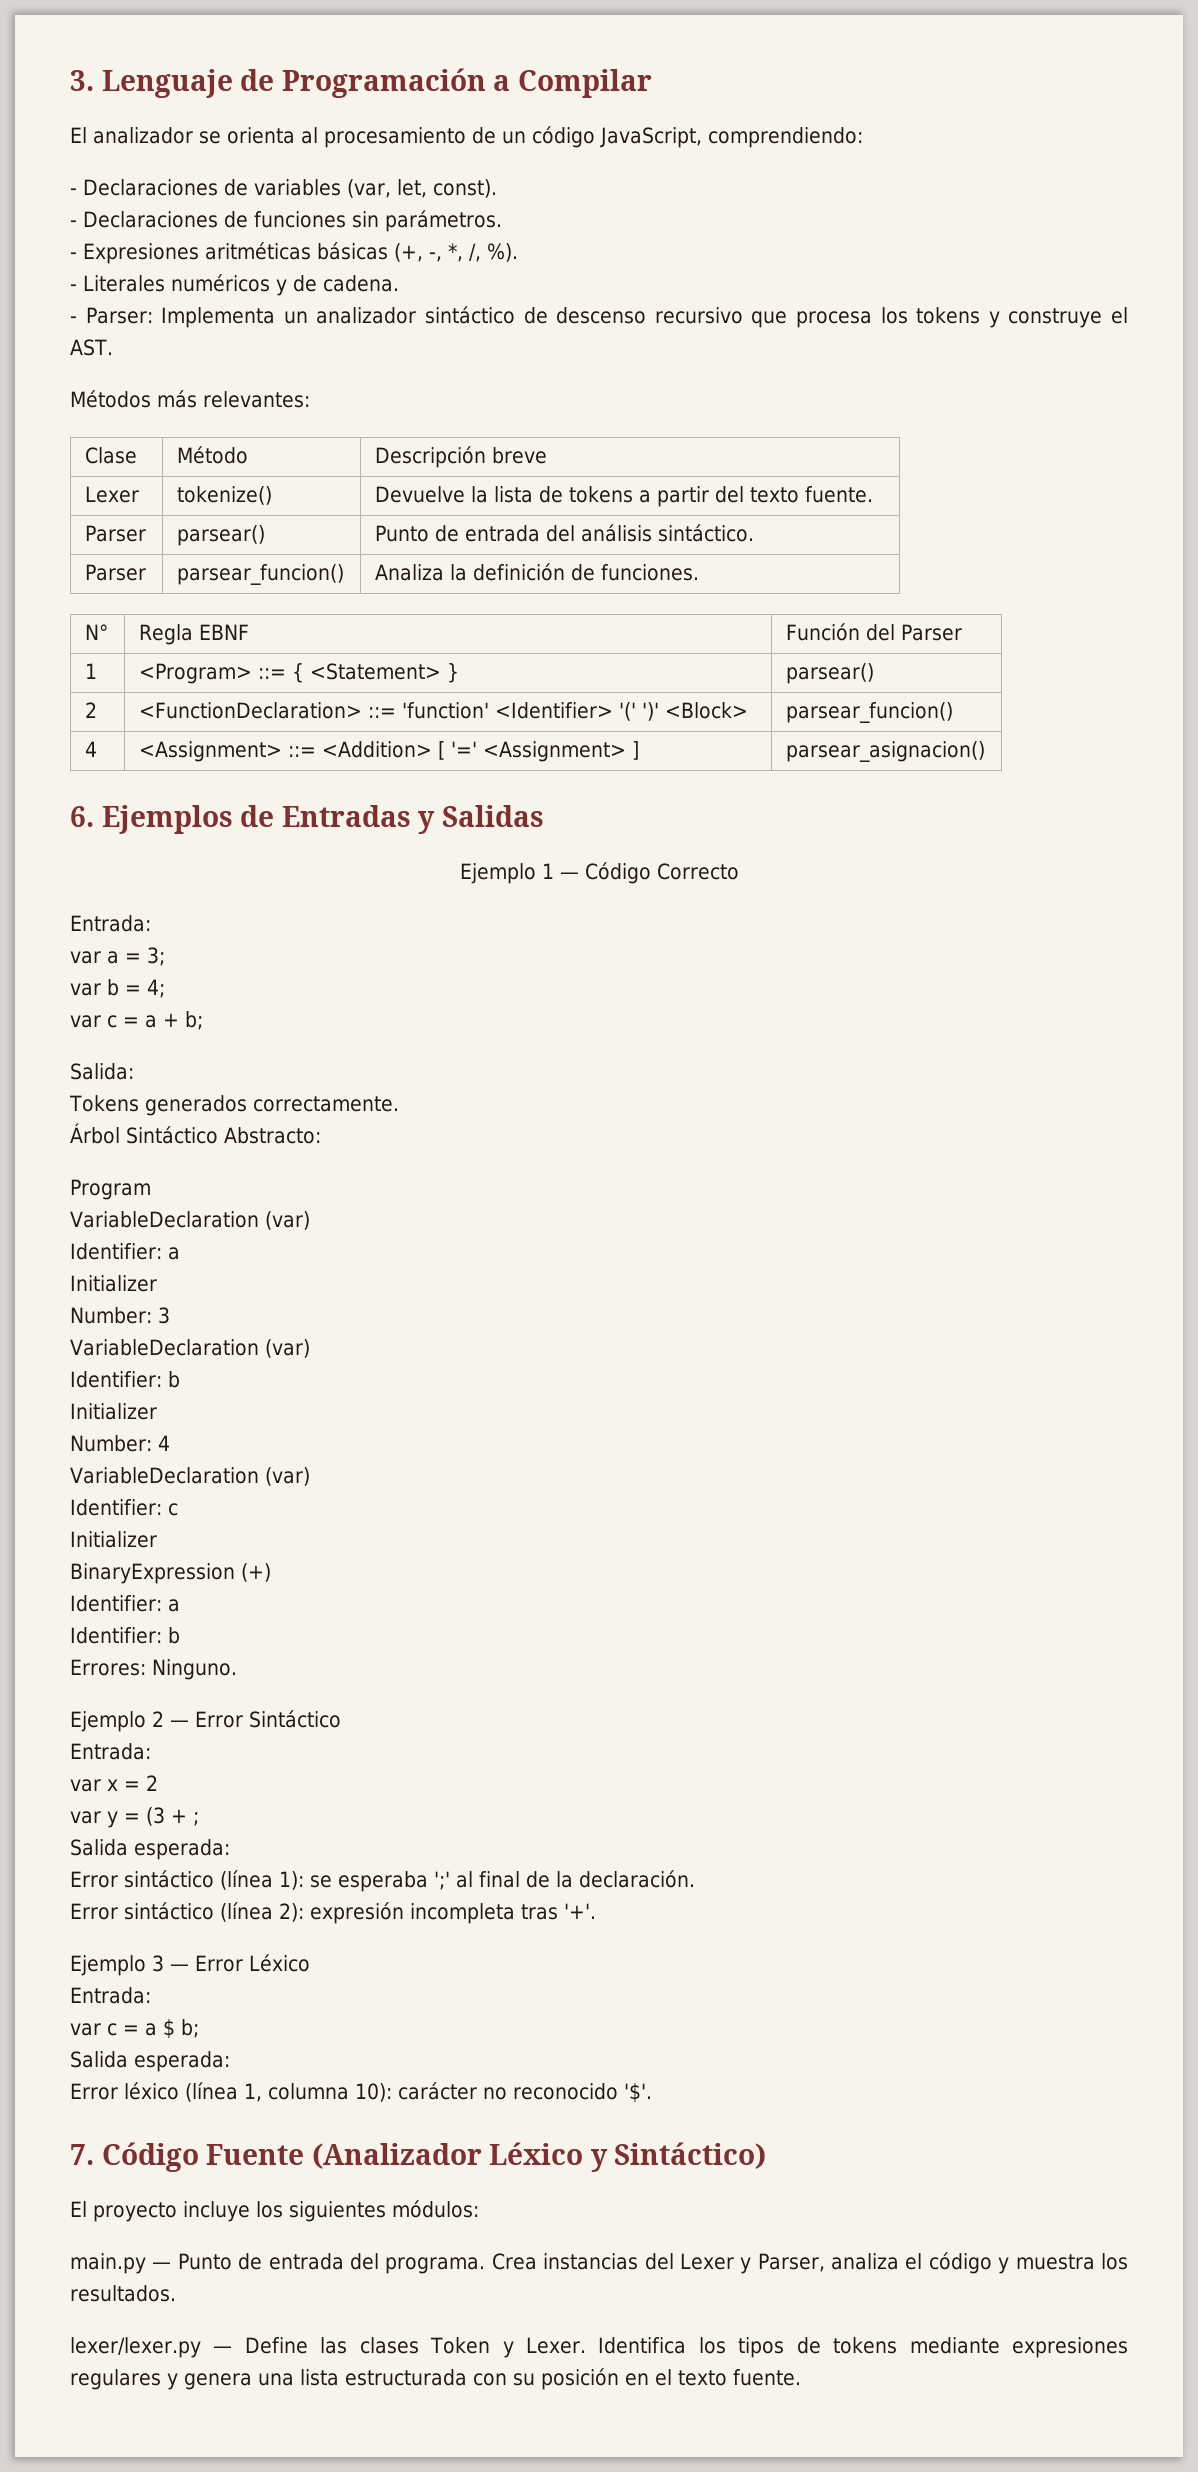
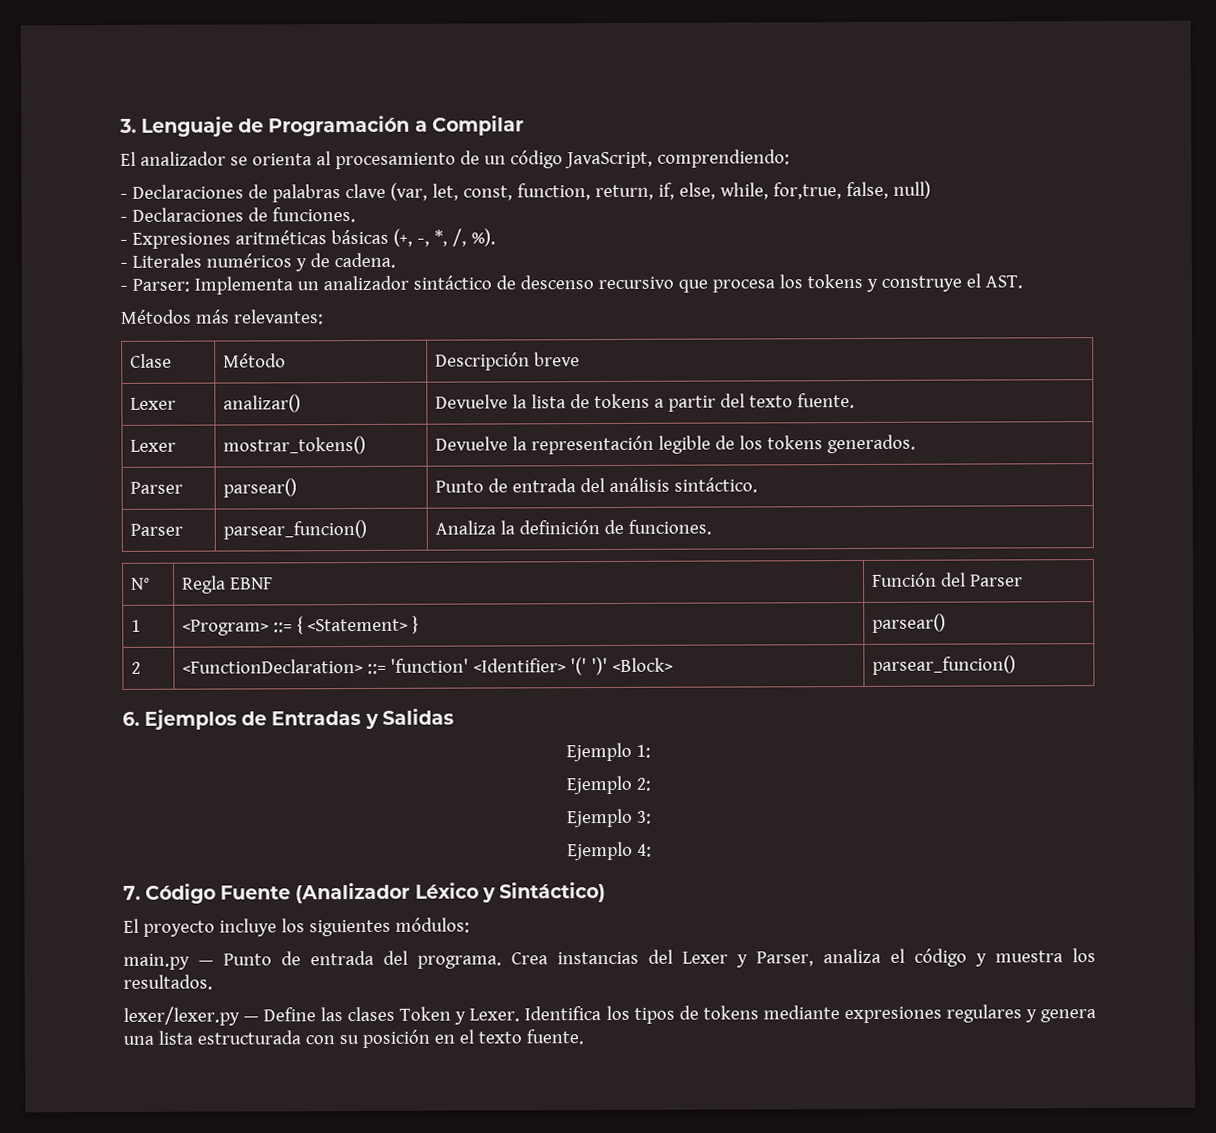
- - Declaraciones de variables (var, let, const).
- - Declaraciones de funciones sin parámetros.
+ - Declaraciones de palabras clave (var, let, const, function, return, if, else, while, for,true, false, null)
+ - Declaraciones de funciones.
- Lexer | tokenize() | Devuelve la lista de tokens a partir del texto fuente.
+ Lexer | analizar() | Devuelve la lista de tokens a partir del texto fuente.
+ Lexer | mostrar_tokens() | Devuelve la representación legible de los tokens generados.
- 4 | <Assignment> ::= <Addition> [ '=' <Assignment> ] | parsear_asignacion()
- Ejemplo 1 — Código Correcto
- Entrada:
- var a = 3;
- var b = 4;
- var c = a + b;
- Salida:
- Tokens generados correctamente.
- Árbol Sintáctico Abstracto:
- Program
- VariableDeclaration (var)
- Identifier: a
- Initializer
- Number: 3
- VariableDeclaration (var)
- Identifier: b
- Initializer
- Number: 4
- VariableDeclaration (var)
- Identifier: c
- Initializer
- BinaryExpression (+)
- Identifier: a
- Identifier: b
- Errores: Ninguno.
- Ejemplo 2 — Error Sintáctico
- Entrada:
- var x = 2
- var y = (3 + ;
- Salida esperada:
- Error sintáctico (línea 1): se esperaba ';' al final de la declaración.
- Error sintáctico (línea 2): expresión incompleta tras '+'.
- Ejemplo 3 — Error Léxico
- Entrada:
- var c = a $ b;
- Salida esperada:
- Error léxico (línea 1, columna 10): carácter no reconocido '$'.
+ Ejemplo 1:
+ Ejemplo 2:
+ Ejemplo 3:
+ Ejemplo 4:

